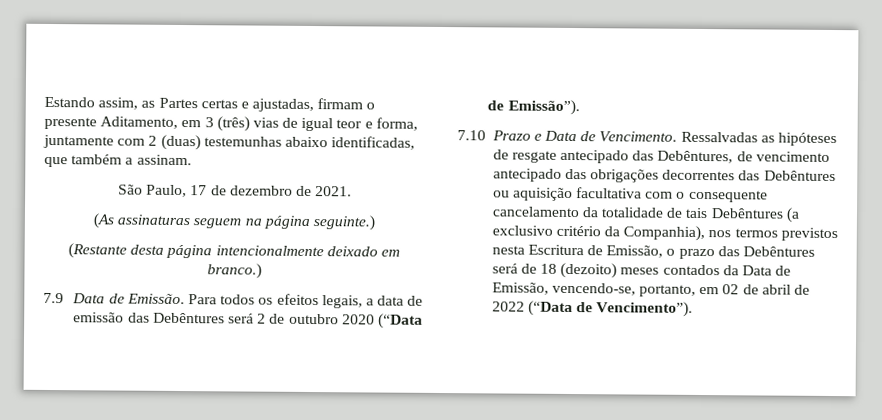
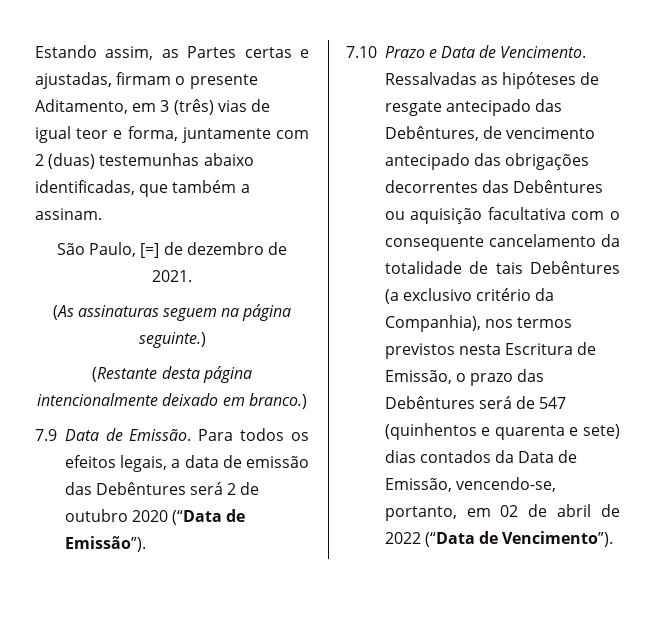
- São Paulo, 17 de dezembro de 2021.
+ São Paulo, [=] de dezembro de 2021.
- Ressalvadas as hipóteses de resgate antecipado das Debêntures, de vencimento antecipado das obrigações decorrentes das Debêntures ou aquisição facultativa com o consequente cancelamento da totalidade de tais Debêntures (a exclusivo critério da Companhia), nos termos previstos nesta Escritura de Emissão, o prazo das Debêntures será de 18 (dezoito) meses contados da Data de Emissão, vencendo-se, portanto, em 02 de abril de 2022 (“Data de Vencimento”).
+ Ressalvadas as hipóteses de resgate antecipado das Debêntures, de vencimento antecipado das obrigações decorrentes das Debêntures ou aquisição facultativa com o consequente cancelamento da totalidade de tais Debêntures (a exclusivo critério da Companhia), nos termos previstos nesta Escritura de Emissão, o prazo das Debêntures será de 547 (quinhentos e quarenta e sete) dias contados da Data de Emissão, vencendo-se, portanto, em 02 de abril de 2022 (“Data de Vencimento”).

